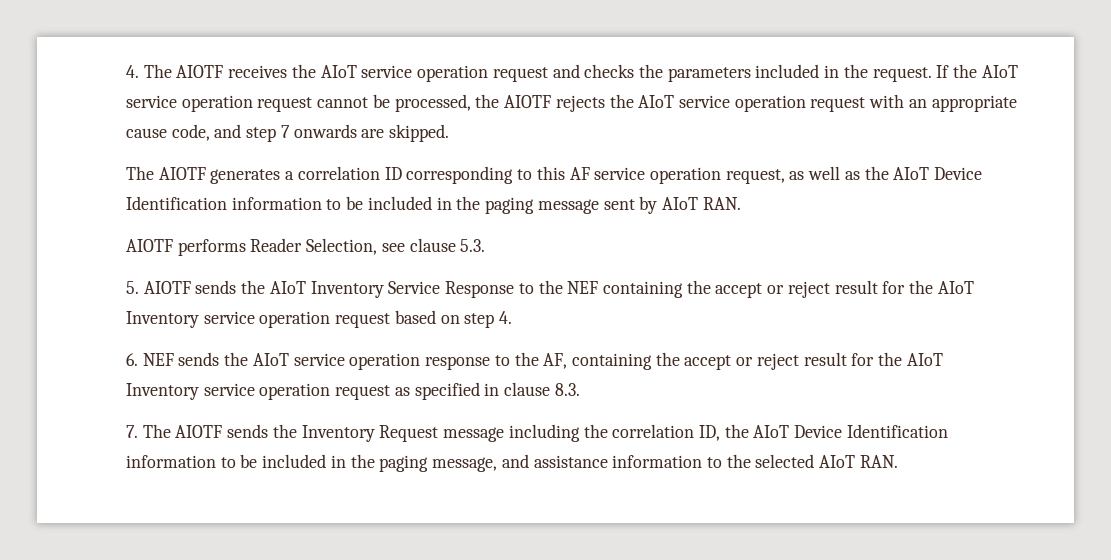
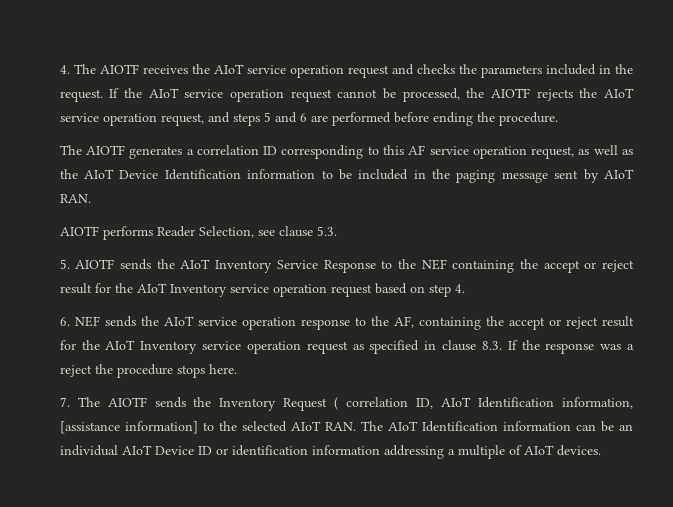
- If the AIoT service operation request cannot be processed, the AIOTF rejects the AIoT service operation request with an appropriate cause code, and step 7 onwards are skipped.
+ If the AIoT service operation request cannot be processed, the AIOTF rejects the AIoT service operation request, and steps 5 and 6 are performed before ending the procedure.
- 6. NEF sends the AIoT service operation response to the AF, containing the accept or reject result for the AIoT Inventory service operation request as specified in clause 8.3.
+ 6. NEF sends the AIoT service operation response to the AF, containing the accept or reject result for the AIoT Inventory service operation request as specified in clause 8.3. If the response was a reject the procedure stops here.
- 7. The AIOTF sends the Inventory Request message including the correlation ID, the AIoT Device Identification information to be included in the paging message, and assistance information to the selected AIoT RAN.
+ 7. The AIOTF sends the Inventory Request ( correlation ID, AIoT Identification information, [assistance information] to the selected AIoT RAN. The AIoT Identification information can be an individual AIoT Device ID or identification information addressing a multiple of AIoT devices.

